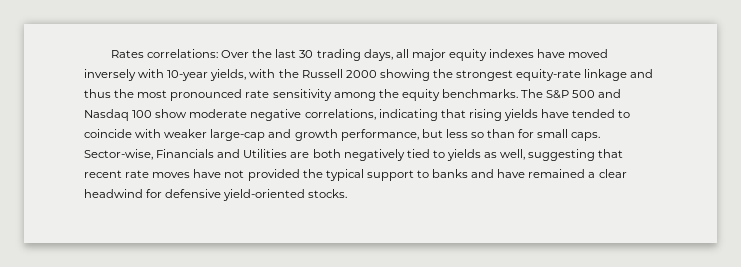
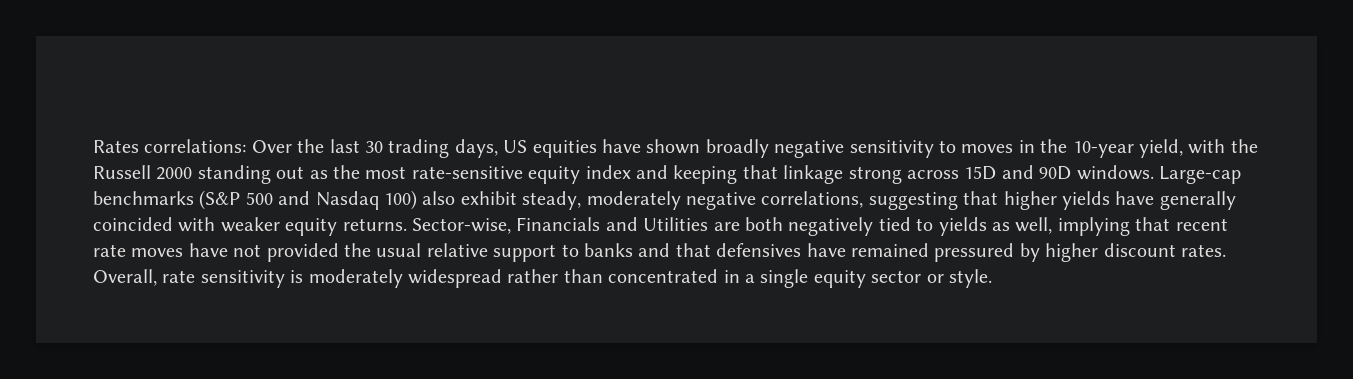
- Rates correlations: Over the last 30 trading days, all major equity indexes have moved inversely with 10-year yields, with the Russell 2000 showing the strongest equity-rate linkage and thus the most pronounced rate sensitivity among the equity benchmarks. The S&P 500 and Nasdaq 100 show moderate negative correlations, indicating that rising yields have tended to coincide with weaker large-cap and growth performance, but less so than for small caps.
+ Rates correlations: Over the last 30 trading days, US equities have shown broadly negative sensitivity to moves in the 10-year yield, with the Russell 2000 standing out as the most rate‑sensitive equity index and keeping that linkage strong across 15D and 90D windows. Large-cap benchmarks (S&P 500 and Nasdaq 100) also exhibit steady, moderately negative correlations, suggesting that higher yields have generally coincided with weaker equity returns.
- Sector-wise, Financials and Utilities are both negatively tied to yields as well, suggesting that recent rate moves have not provided the typical support to banks and have remained a clear headwind for defensive yield-oriented stocks.
+ Sector-wise, Financials and Utilities are both negatively tied to yields as well, implying that recent rate moves have not provided the usual relative support to banks and that defensives have remained pressured by higher discount rates. Overall, rate sensitivity is moderately widespread rather than concentrated in a single equity sector or style.

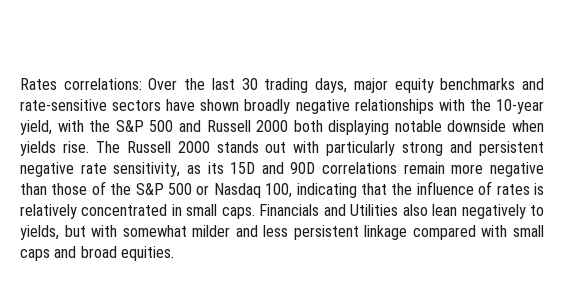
- Rates correlations: Over the last 30 trading days, US equities have shown broadly negative sensitivity to moves in the 10-year yield, with the Russell 2000 standing out as the most rate‑sensitive equity index and keeping that linkage strong across 15D and 90D windows. Large-cap benchmarks (S&P 500 and Nasdaq 100) also exhibit steady, moderately negative correlations, suggesting that higher yields have generally coincided with weaker equity returns. Sector-wise, Financials and Utilities are both negatively tied to yields as well, implying that recent rate moves have not provided the usual relative support to banks and that defensives have remained pressured by higher discount rates. Overall, rate sensitivity is moderately widespread rather than concentrated in a single equity sector or style.
+ Rates correlations: Over the last 30 trading days, major equity benchmarks and rate-sensitive sectors have shown broadly negative relationships with the 10-year yield, with the S&P 500 and Russell 2000 both displaying notable downside when yields rise. The Russell 2000 stands out with particularly strong and persistent negative rate sensitivity, as its 15D and 90D correlations remain more negative than those of the S&P 500 or Nasdaq 100, indicating that the influence of rates is relatively concentrated in small caps. Financials and Utilities also lean negatively to yields, but with somewhat milder and less persistent linkage compared with small caps and broad equities.

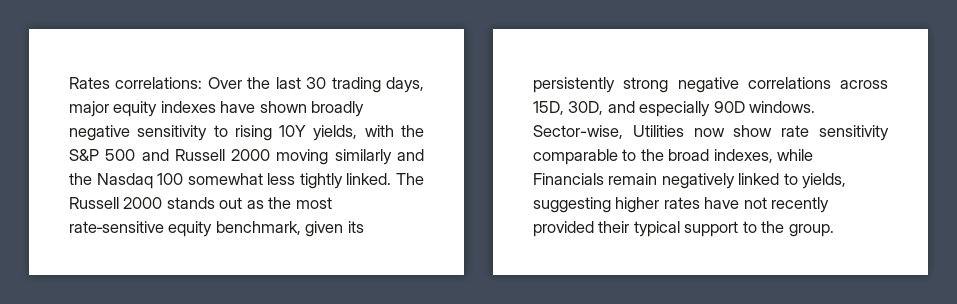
- Rates correlations: Over the last 30 trading days, major equity benchmarks and rate-sensitive sectors have shown broadly negative relationships with the 10-year yield, with the S&P 500 and Russell 2000 both displaying notable downside when yields rise.
+ Rates correlations: Over the last 30 trading days, major equity indexes have shown broadly negative sensitivity to rising 10Y yields, with the S&P 500 and Russell 2000 moving similarly and the Nasdaq 100 somewhat less tightly linked.
- The Russell 2000 stands out with particularly strong and persistent negative rate sensitivity, as its 15D and 90D correlations remain more negative than those of the S&P 500 or Nasdaq 100, indicating that the influence of rates is relatively concentrated in small caps. Financials and Utilities also lean negatively to yields, but with somewhat milder and less persistent linkage compared with small caps and broad equities.
+ The Russell 2000 stands out as the most rate‑sensitive equity benchmark, given its persistently strong negative correlations across 15D, 30D, and especially 90D windows. Sector-wise, Utilities now show rate sensitivity comparable to the broad indexes, while Financials remain negatively linked to yields, suggesting higher rates have not recently provided their typical support to the group.

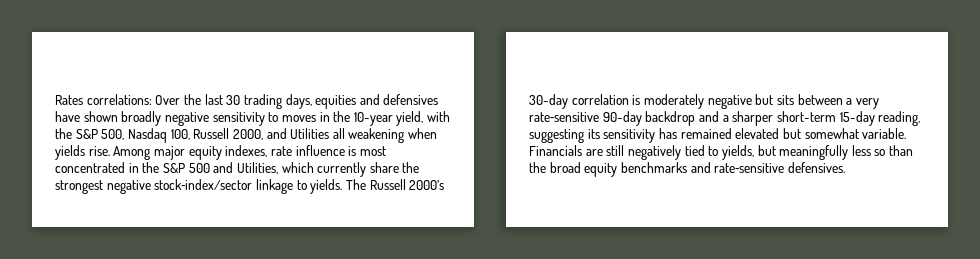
- Rates correlations: Over the last 30 trading days, major equity indexes have shown broadly negative sensitivity to rising 10Y yields, with the S&P 500 and Russell 2000 moving similarly and the Nasdaq 100 somewhat less tightly linked. The Russell 2000 stands out as the most rate‑sensitive equity benchmark, given its persistently strong negative correlations across 15D, 30D, and especially 90D windows. Sector-wise, Utilities now show rate sensitivity comparable to the broad indexes, while Financials remain negatively linked to yields, suggesting higher rates have not recently provided their typical support to the group.
+ Rates correlations: Over the last 30 trading days, equities and defensives have shown broadly negative sensitivity to moves in the 10-year yield, with the S&P 500, Nasdaq 100, Russell 2000, and Utilities all weakening when yields rise. Among major equity indexes, rate influence is most concentrated in the S&P 500 and Utilities, which currently share the strongest negative stock‑index/sector linkage to yields. The Russell 2000’s 30-day correlation is moderately negative but sits between a very rate‑sensitive 90-day backdrop and a sharper short-term 15-day reading, suggesting its sensitivity has remained elevated but somewhat variable. Financials are still negatively tied to yields, but meaningfully less so than the broad equity benchmarks and rate‑sensitive defensives.

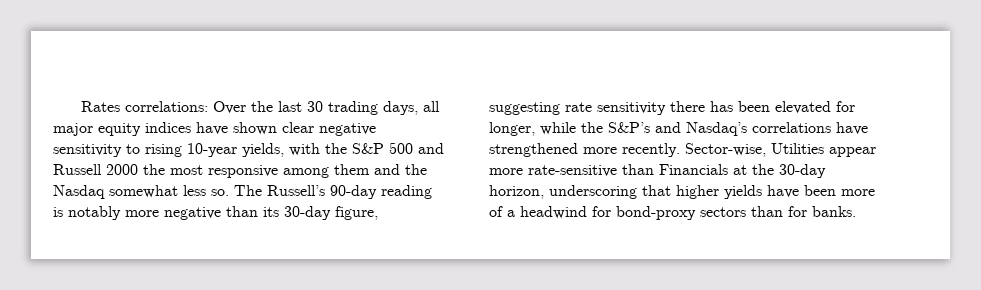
- Rates correlations: Over the last 30 trading days, equities and defensives have shown broadly negative sensitivity to moves in the 10-year yield, with the S&P 500, Nasdaq 100, Russell 2000, and Utilities all weakening when yields rise. Among major equity indexes, rate influence is most concentrated in the S&P 500 and Utilities, which currently share the strongest negative stock‑index/sector linkage to yields. The Russell 2000’s 30-day correlation is moderately negative but sits between a very rate‑sensitive 90-day backdrop and a sharper short-term 15-day reading, suggesting its sensitivity has remained elevated but somewhat variable. Financials are still negatively tied to yields, but meaningfully less so than the broad equity benchmarks and rate‑sensitive defensives.
+ Rates correlations: Over the last 30 trading days, all major equity indices have shown clear negative sensitivity to rising 10-year yields, with the S&P 500 and Russell 2000 the most responsive among them and the Nasdaq somewhat less so. The Russell’s 90-day reading is notably more negative than its 30-day figure, suggesting rate sensitivity there has been elevated for longer, while the S&P’s and Nasdaq’s correlations have strengthened more recently. Sector-wise, Utilities appear more rate-sensitive than Financials at the 30-day horizon, underscoring that higher yields have been more of a headwind for bond-proxy sectors than for banks.

